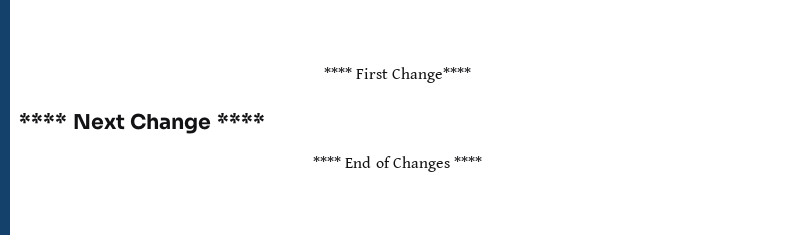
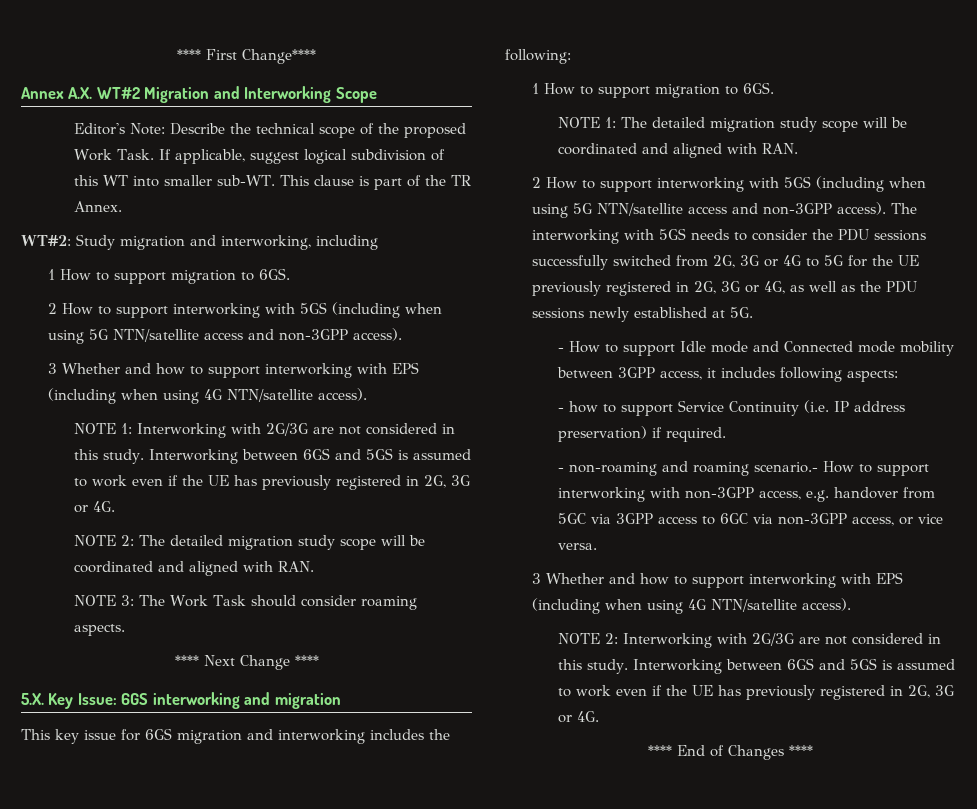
+ Annex A.X. WT#2 Migration and Interworking Scope
+ Editor's Note: Describe the technical scope of the proposed Work Task. If applicable, suggest logical subdivision of this WT into smaller sub-WT. This clause is part of the TR Annex.
+ WT#2: Study migration and interworking, including
+ 1 How to support migration to 6GS.
+ 2 How to support interworking with 5GS (including when using 5G NTN/satellite access and non-3GPP access).
+ 3 Whether and how to support interworking with EPS (including when using 4G NTN/satellite access).
+ NOTE 1: Interworking with 2G/3G are not considered in this study. Interworking between 6GS and 5GS is assumed to work even if the UE has previously registered in 2G, 3G or 4G.
+ NOTE 2: The detailed migration study scope will be coordinated and aligned with RAN.
+ NOTE 3: The Work Task should consider roaming aspects.
  **** Next Change ****
+ 5.X. Key Issue: 6GS interworking and migration
+ This key issue for 6GS migration and interworking includes the following:
+ 1 How to support migration to 6GS.
+ NOTE 1: The detailed migration study scope will be coordinated and aligned with RAN.
+ 2 How to support interworking with 5GS (including when using 5G NTN/satellite access and non-3GPP access). The interworking with 5GS needs to consider the PDU sessions successfully switched from 2G, 3G or 4G to 5G for the UE previously registered in 2G, 3G or 4G, as well as the PDU sessions newly established at 5G.
+ - How to support Idle mode and Connected mode mobility between 3GPP access, it includes following aspects:
+ - how to support Service Continuity (i.e. IP address preservation) if required.
+ - non-roaming and roaming scenario.- How to support interworking with non-3GPP access, e.g. handover from 5GC via 3GPP access to 6GC via non-3GPP access, or vice versa.
+ 3 Whether and how to support interworking with EPS (including when using 4G NTN/satellite access).
+ NOTE 2: Interworking with 2G/3G are not considered in this study. Interworking between 6GS and 5GS is assumed to work even if the UE has previously registered in 2G, 3G or 4G.

